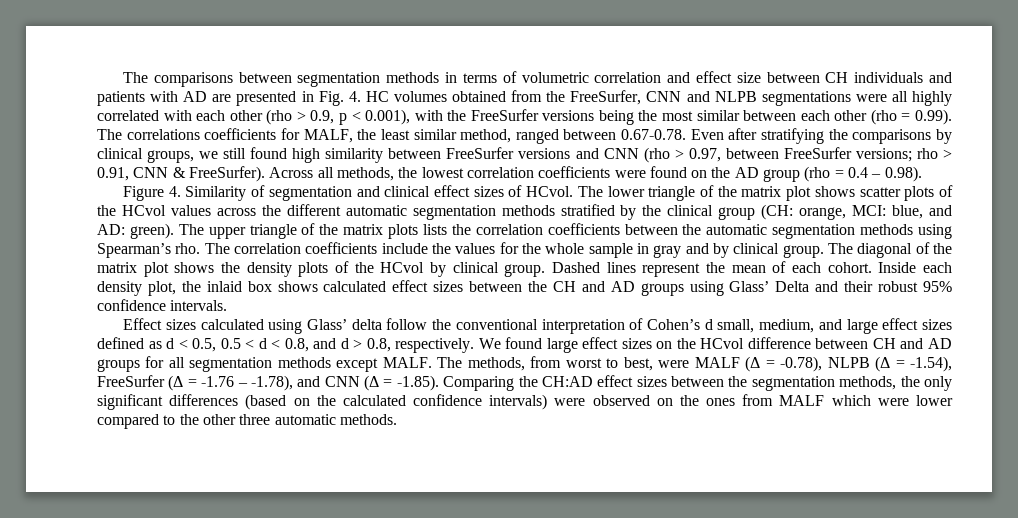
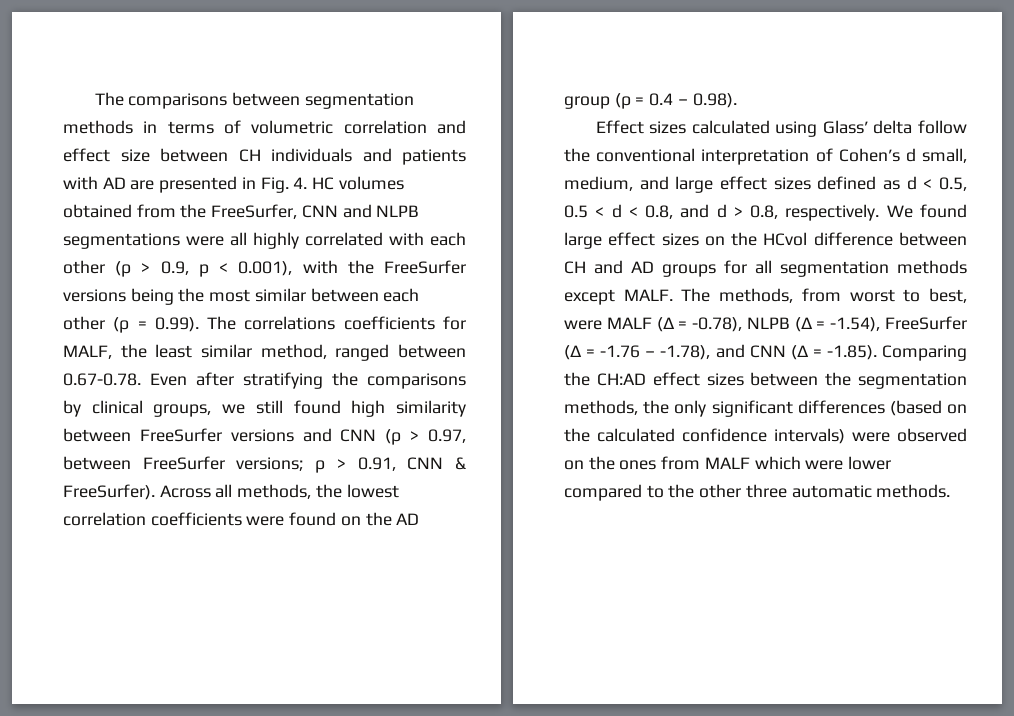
- The comparisons between segmentation methods in terms of volumetric correlation and effect size between CH individuals and patients with AD are presented in Fig. 4. HC volumes obtained from the FreeSurfer, CNN and NLPB segmentations were all highly correlated with each other (rho > 0.9, p < 0.001), with the FreeSurfer versions being the most similar between each other (rho = 0.99). The correlations coefficients for MALF, the least similar method, ranged between 0.67-0.78. Even after stratifying the comparisons by clinical groups, we still found high similarity between FreeSurfer versions and CNN (rho > 0.97, between FreeSurfer versions;
+ The comparisons between segmentation methods in terms of volumetric correlation and effect size between CH individuals and patients with AD are presented in Fig. 4. HC volumes obtained from the FreeSurfer, CNN and NLPB segmentations were all highly correlated with each other (ρ > 0.9, p < 0.001), with the FreeSurfer versions being the most similar between each other (ρ = 0.99). The correlations coefficients for MALF, the least similar method, ranged between 0.67-0.78. Even after stratifying the comparisons by clinical groups, we still found high similarity between FreeSurfer versions and CNN (ρ > 0.97, between FreeSurfer versions;
- rho > 0.91, CNN & FreeSurfer).
+ ρ > 0.91, CNN & FreeSurfer).
- Across all methods, the lowest correlation coefficients were found on the AD group (rho = 0.4 – 0.98).
+ Across all methods, the lowest correlation coefficients were found on the AD group (ρ = 0.4 – 0.98).
- Figure 4. Similarity of segmentation and clinical effect sizes of HCvol. The lower triangle of the matrix plot shows scatter plots of the HCvol values across the different automatic segmentation methods stratified by the clinical group (CH: orange, MCI: blue, and AD: green). The upper triangle of the matrix plots lists the correlation coefficients between the automatic segmentation methods using Spearman’s rho. The correlation coefficients include the values for the whole sample in gray and by clinical group. The diagonal of the matrix plot shows the density plots of the HCvol by clinical group. Dashed lines represent the mean of each cohort. Inside each density plot, the inlaid box shows calculated effect sizes between the CH and AD groups using Glass’ Delta and their robust 95% confidence intervals.

